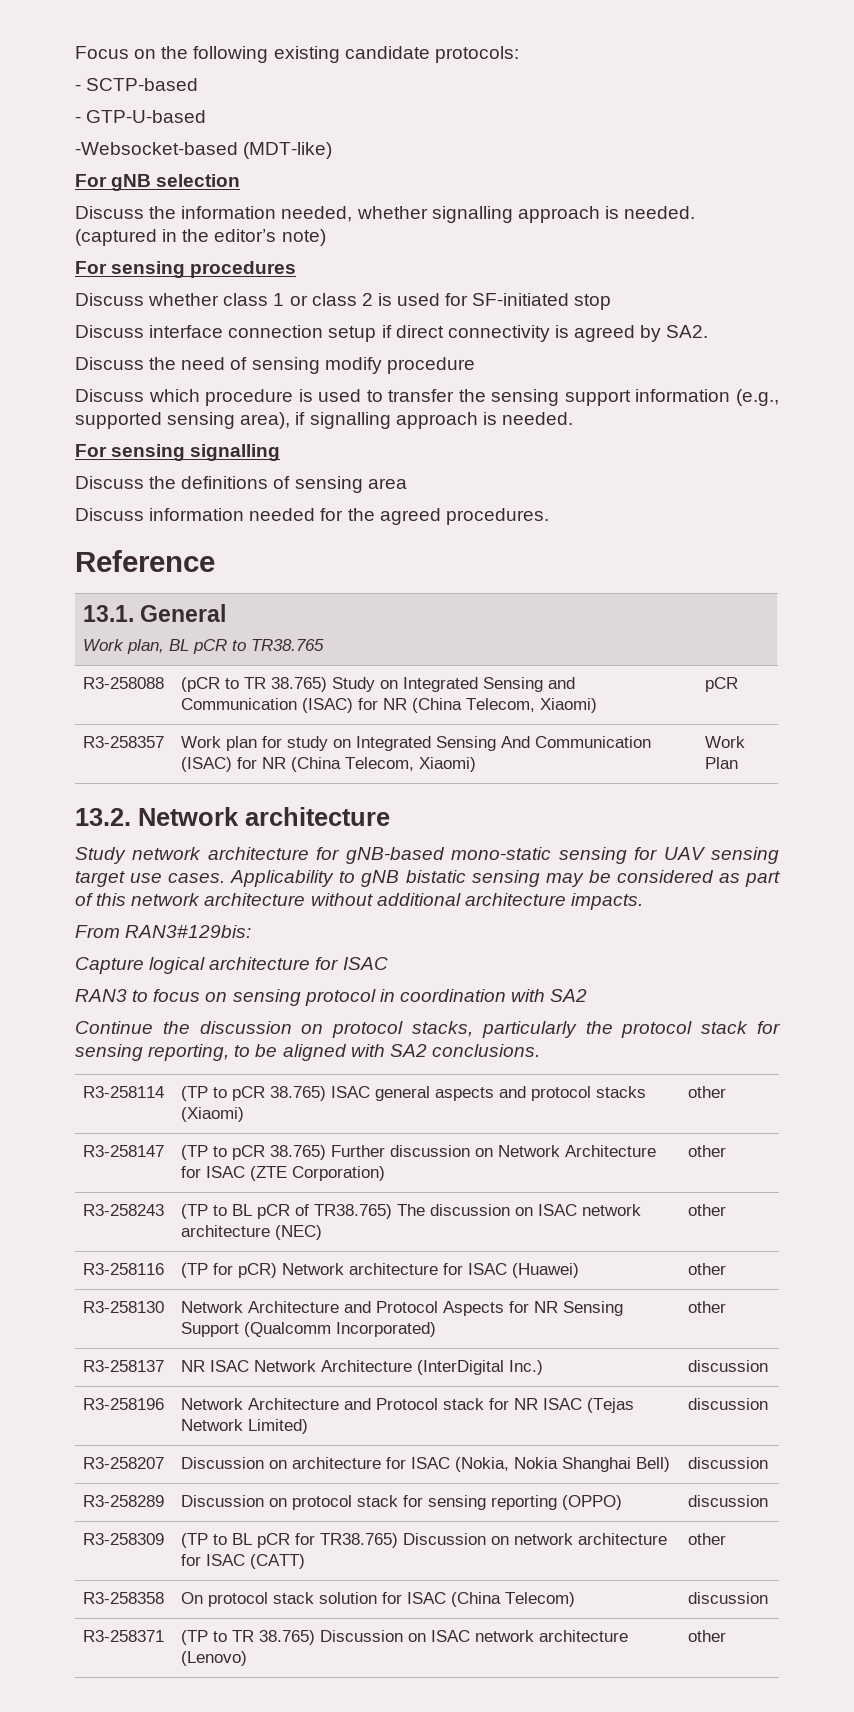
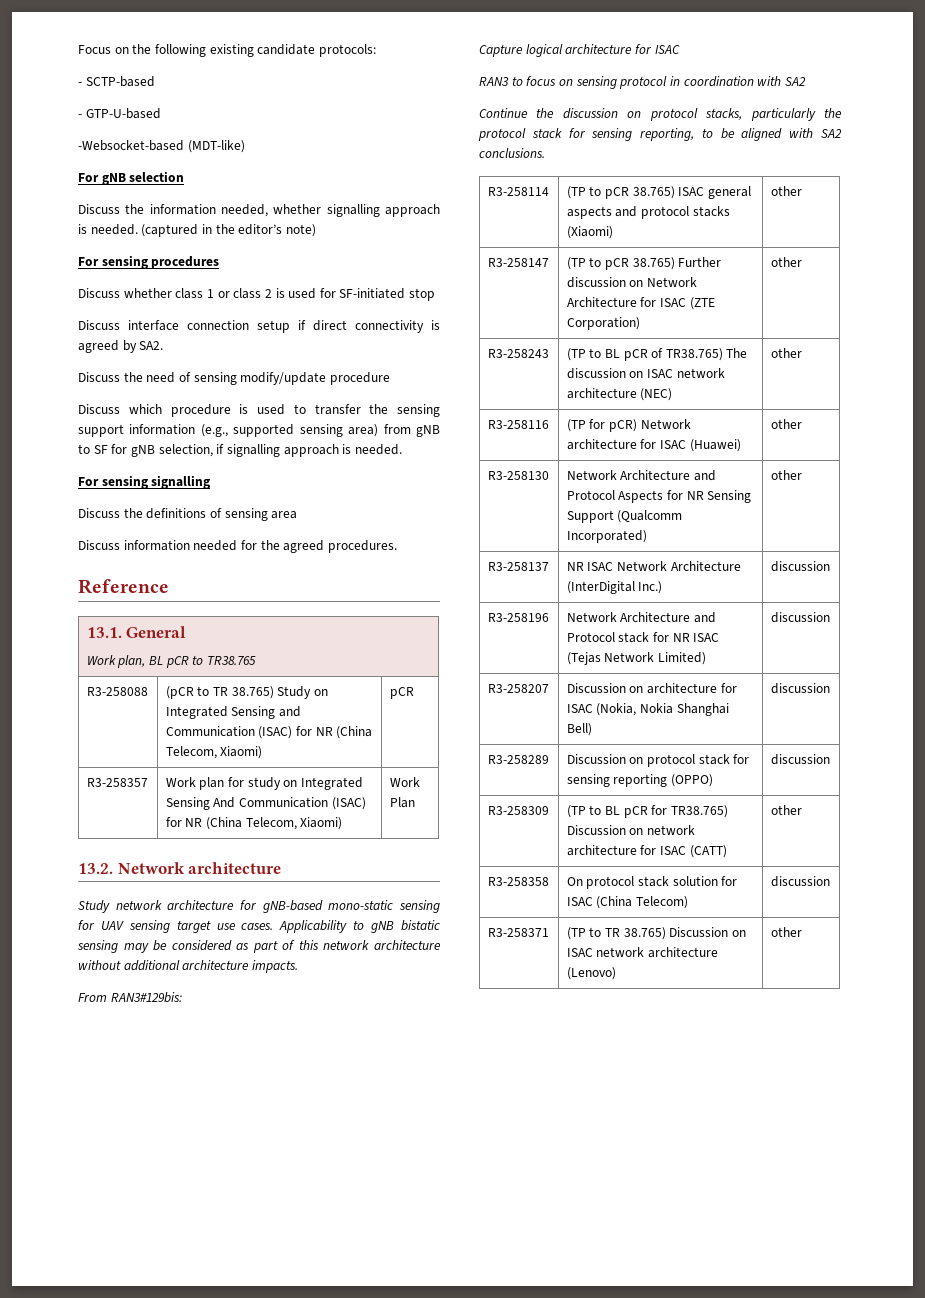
- Discuss the need of sensing modify procedure
+ Discuss the need of sensing modify/update procedure
- Discuss which procedure is used to transfer the sensing support information (e.g., supported sensing area), if signalling approach is needed.
+ Discuss which procedure is used to transfer the sensing support information (e.g., supported sensing area) from gNB to SF for gNB selection, if signalling approach is needed.

